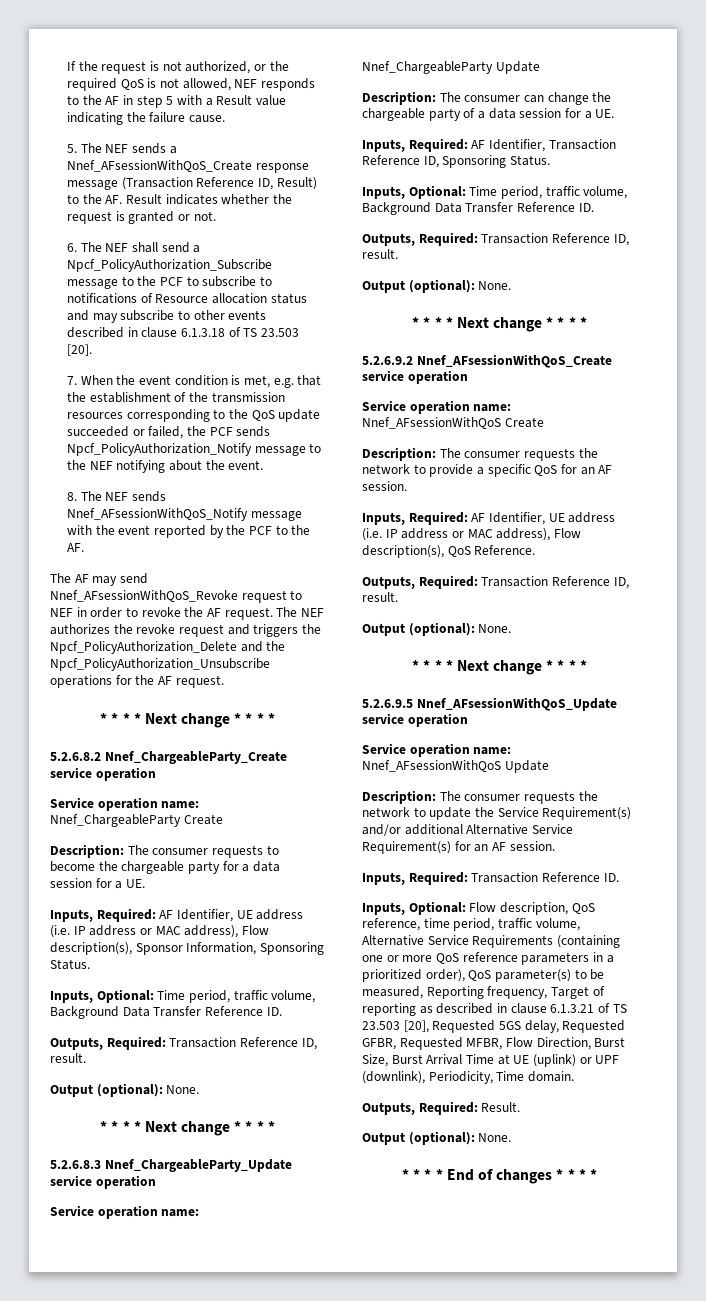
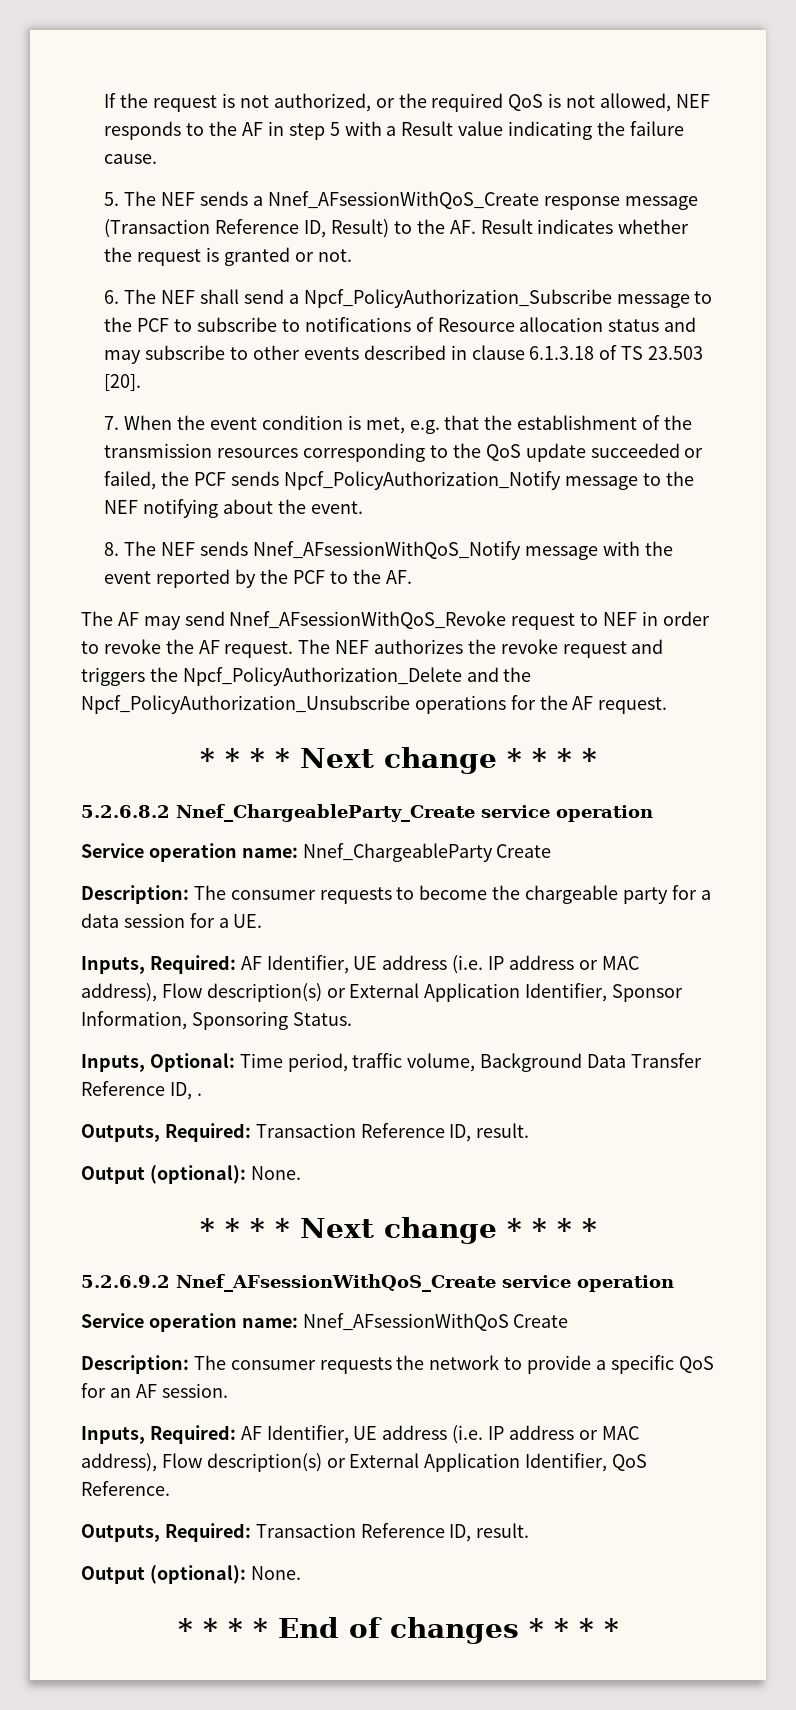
- Inputs, Required: AF Identifier, UE address (i.e. IP address or MAC address), Flow description(s), Sponsor Information, Sponsoring Status.
- Inputs, Optional: Time period, traffic volume, Background Data Transfer Reference ID.
- Outputs, Required: Transaction Reference ID, result.
- Output (optional): None.
- * * * * Next change * * * *
- 5.2.6.8.3 Nnef_ChargeableParty_Update service operation
- Service operation name: Nnef_ChargeableParty Update
- Description: The consumer can change the chargeable party of a data session for a UE.
- Inputs, Required: AF Identifier, Transaction Reference ID, Sponsoring Status.
- Inputs, Optional: Time period, traffic volume, Background Data Transfer Reference ID.
+ Inputs, Required: AF Identifier, UE address (i.e. IP address or MAC address), Flow description(s) or External Application Identifier, Sponsor Information, Sponsoring Status.
+ Inputs, Optional: Time period, traffic volume, Background Data Transfer Reference ID, .
- Inputs, Required: AF Identifier, UE address (i.e. IP address or MAC address), Flow description(s), QoS Reference.
+ Inputs, Required: AF Identifier, UE address (i.e. IP address or MAC address), Flow description(s) or External Application Identifier, QoS Reference.
  Outputs, Required: Transaction Reference ID, result.
- Output (optional): None.
- * * * * Next change * * * *
- 5.2.6.9.5 Nnef_AFsessionWithQoS_Update service operation
- Service operation name: Nnef_AFsessionWithQoS Update
- Description: The consumer requests the network to update the Service Requirement(s) and/or additional Alternative Service Requirement(s) for an AF session.
- Inputs, Required: Transaction Reference ID.
- Inputs, Optional: Flow description, QoS reference, time period, traffic volume, Alternative Service Requirements (containing one or more QoS reference parameters in a prioritized order), QoS parameter(s) to be measured, Reporting frequency, Target of reporting as described in clause 6.1.3.21 of TS 23.503 [20], Requested 5GS delay, Requested GFBR, Requested MFBR, Flow Direction, Burst Size, Burst Arrival Time at UE (uplink) or UPF (downlink), Periodicity, Time domain.
- Outputs, Required: Result.

